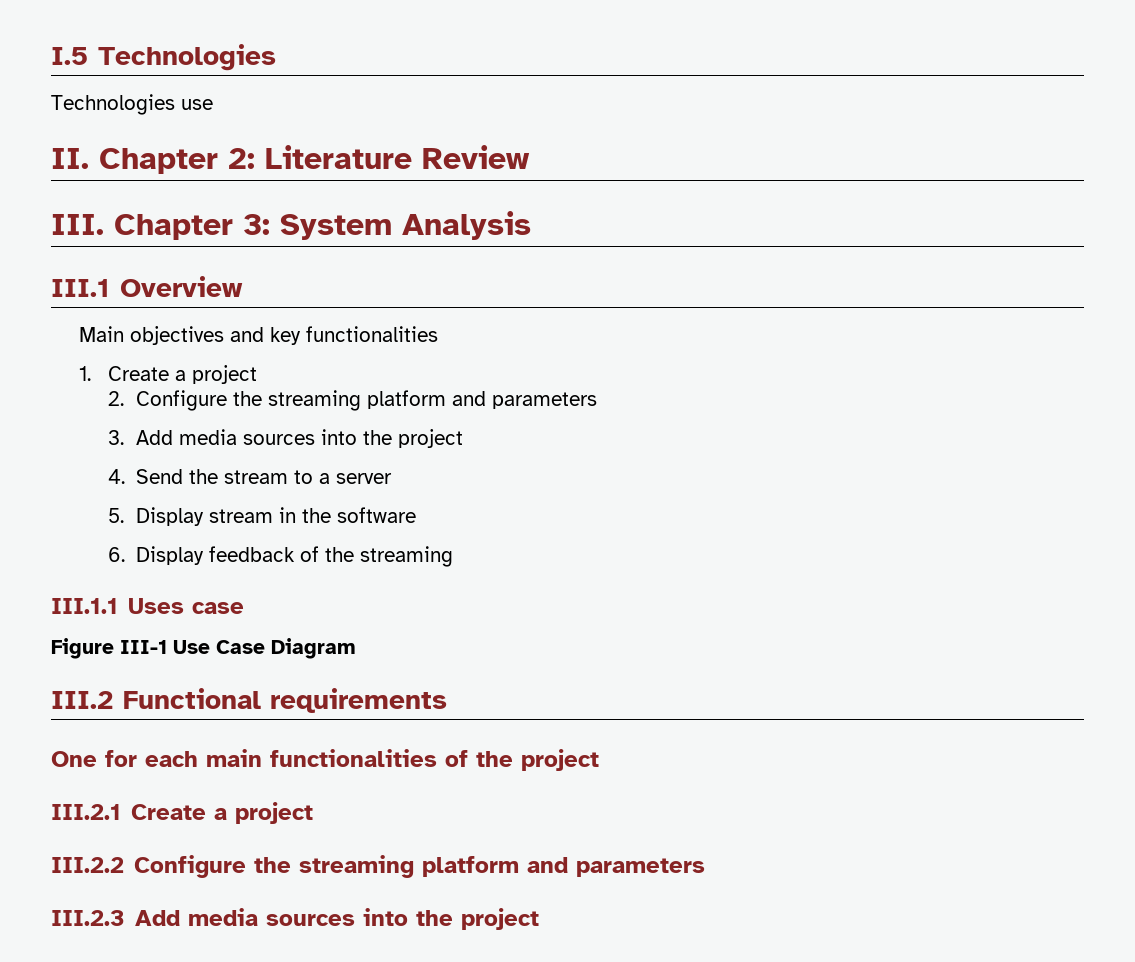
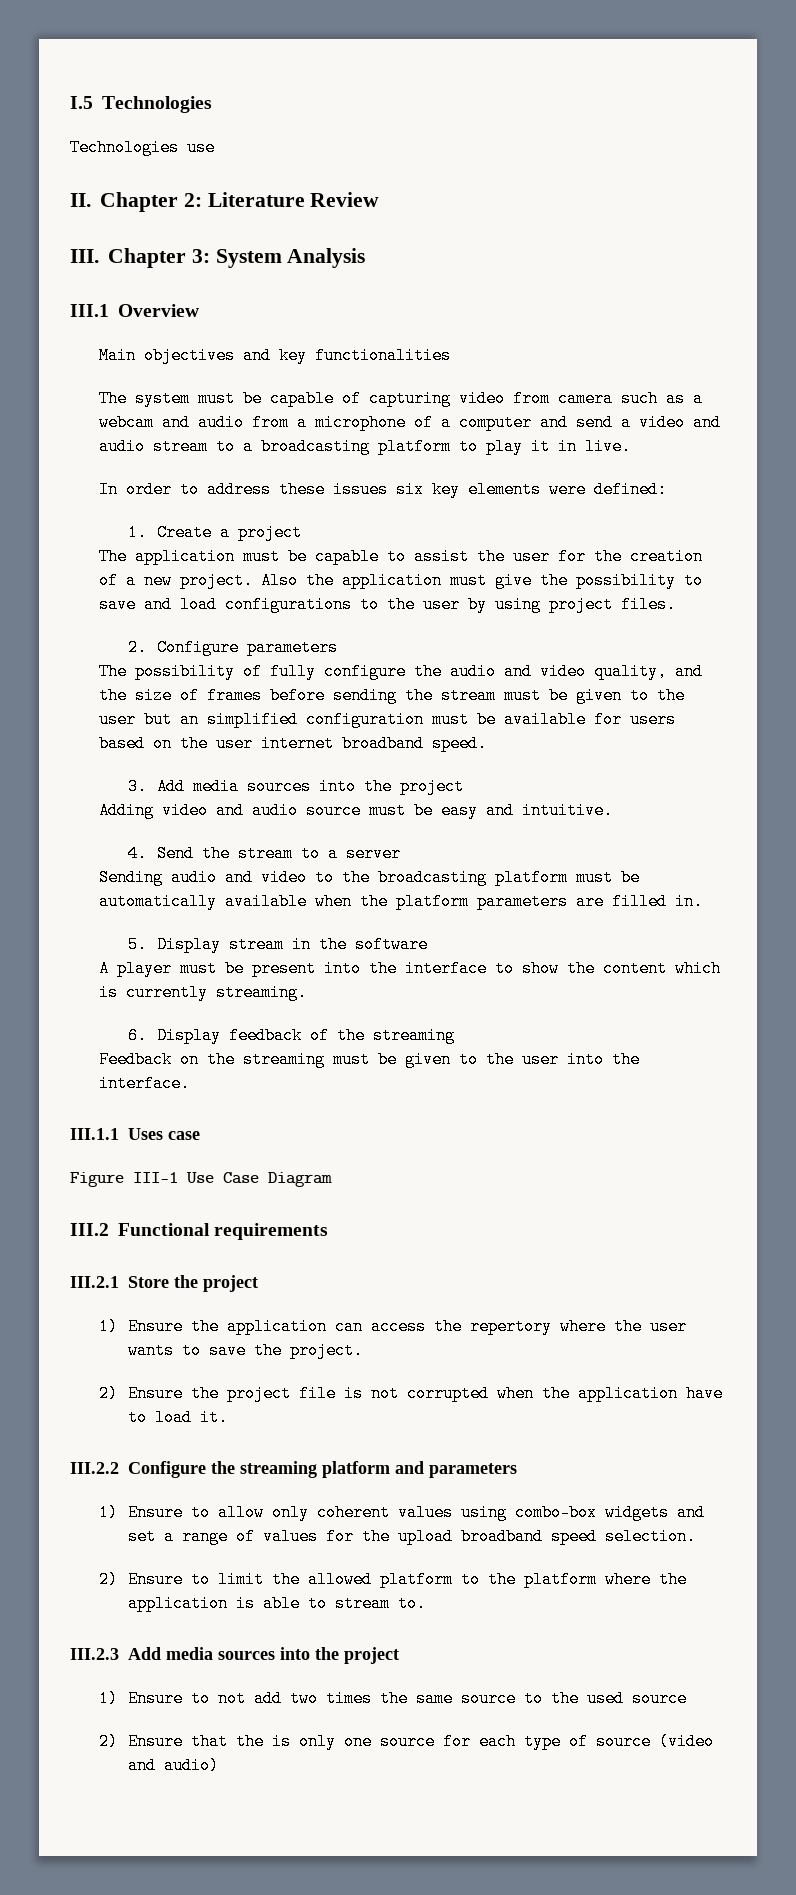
+ The system must be capable of capturing video from camera such as a webcam and audio from a microphone of a computer and send a video and audio stream to a broadcasting platform to play it in live.
+ In order to address these issues six key elements were defined:
  1. Create a project
- 2. Configure the streaming platform and parameters
+ The application must be capable to assist the user for the creation of a new project. Also the application must give the possibility to save and load configurations to the user by using project files.
+ 2. Configure parameters
+ The possibility of fully configure the audio and video quality, and the size of frames before sending the stream must be given to the user but an simplified configuration must be available for users based on the user internet broadband speed.
+ Adding video and audio source must be easy and intuitive.
+ Sending audio and video to the broadcasting platform must be automatically available when the platform parameters are filled in.
+ A player must be present into the interface to show the content which is currently streaming.
+ Feedback on the streaming must be given to the user into the interface.
- One for each main functionalities of the project
- III.2.1 Create a project
+ III.2.1 Store the project
+ 1) Ensure the application can access the repertory where the user wants to save the project.
+ 2) Ensure the project file is not corrupted when the application have to load it.
+ 1) Ensure to allow only coherent values using combo-box widgets and set a range of values for the upload broadband speed selection.
+ 2) Ensure to limit the allowed platform to the platform where the application is able to stream to.
+ 1) Ensure to not add two times the same source to the used source
+ 2) Ensure that the is only one source for each type of source (video and audio)

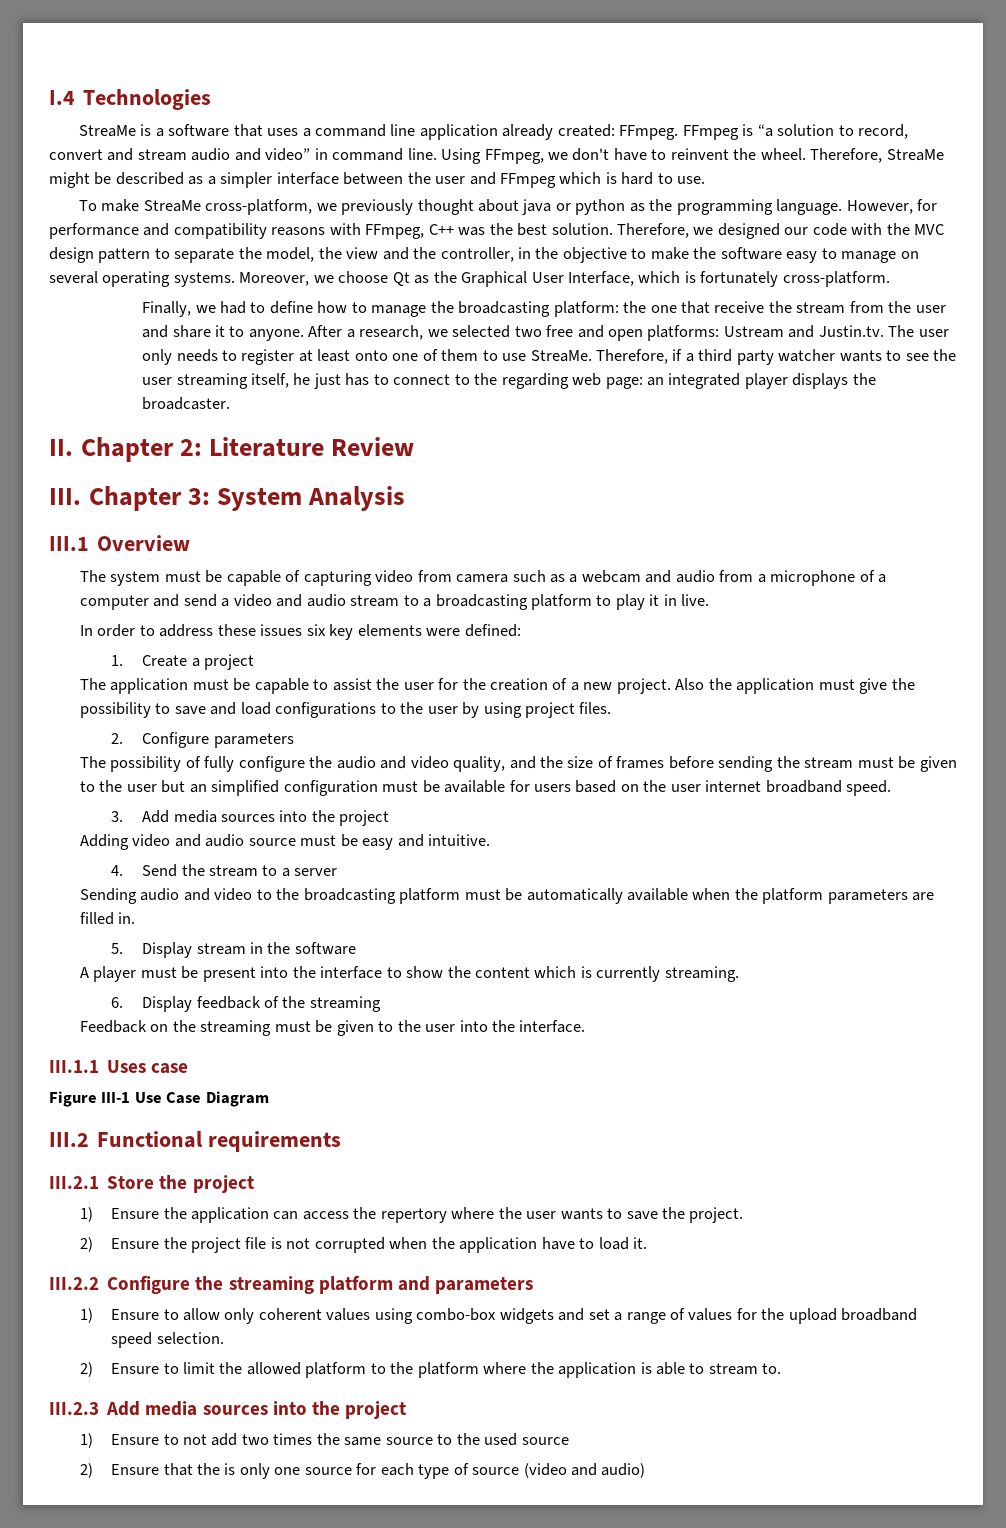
- I.5 Technologies
+ I.4 Technologies
- Technologies use
+ StreaMe is a software that uses a command line application already created: FFmpeg. FFmpeg is “a solution to record, convert and stream audio and video” in command line. Using FFmpeg, we don't have to reinvent the wheel. Therefore, StreaMe might be described as a simpler interface between the user and FFmpeg which is hard to use.
+ To make StreaMe cross-platform, we previously thought about java or python as the programming language. However, for performance and compatibility reasons with FFmpeg, C++ was the best solution. Therefore, we designed our code with the MVC design pattern to separate the model, the view and the controller, in the objective to make the software easy to manage on several operating systems. Moreover, we choose Qt as the Graphical User Interface, which is fortunately cross-platform.
+ Finally, we had to define how to manage the broadcasting platform: the one that receive the stream from the user and share it to anyone. After a research, we selected two free and open platforms: Ustream and Justin.tv. The user only needs to register at least onto one of them to use StreaMe. Therefore, if a third party watcher wants to see the user streaming itself, he just has to connect to the regarding web page: an integrated player displays the broadcaster.
- Main objectives and key functionalities

